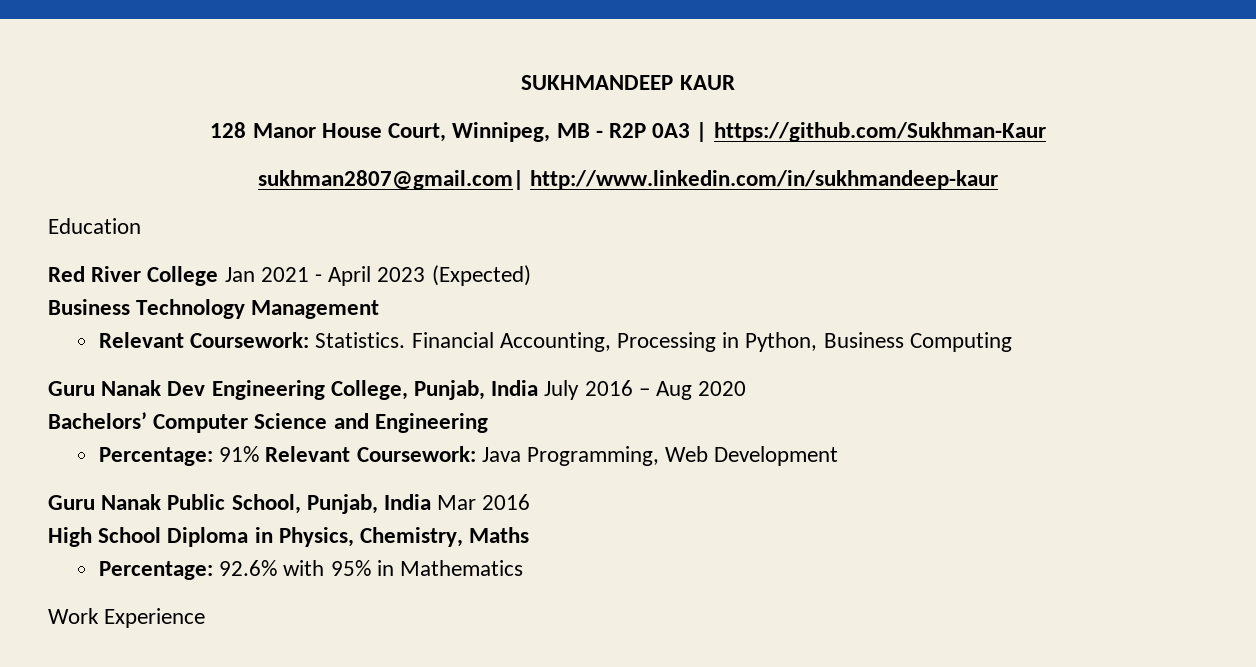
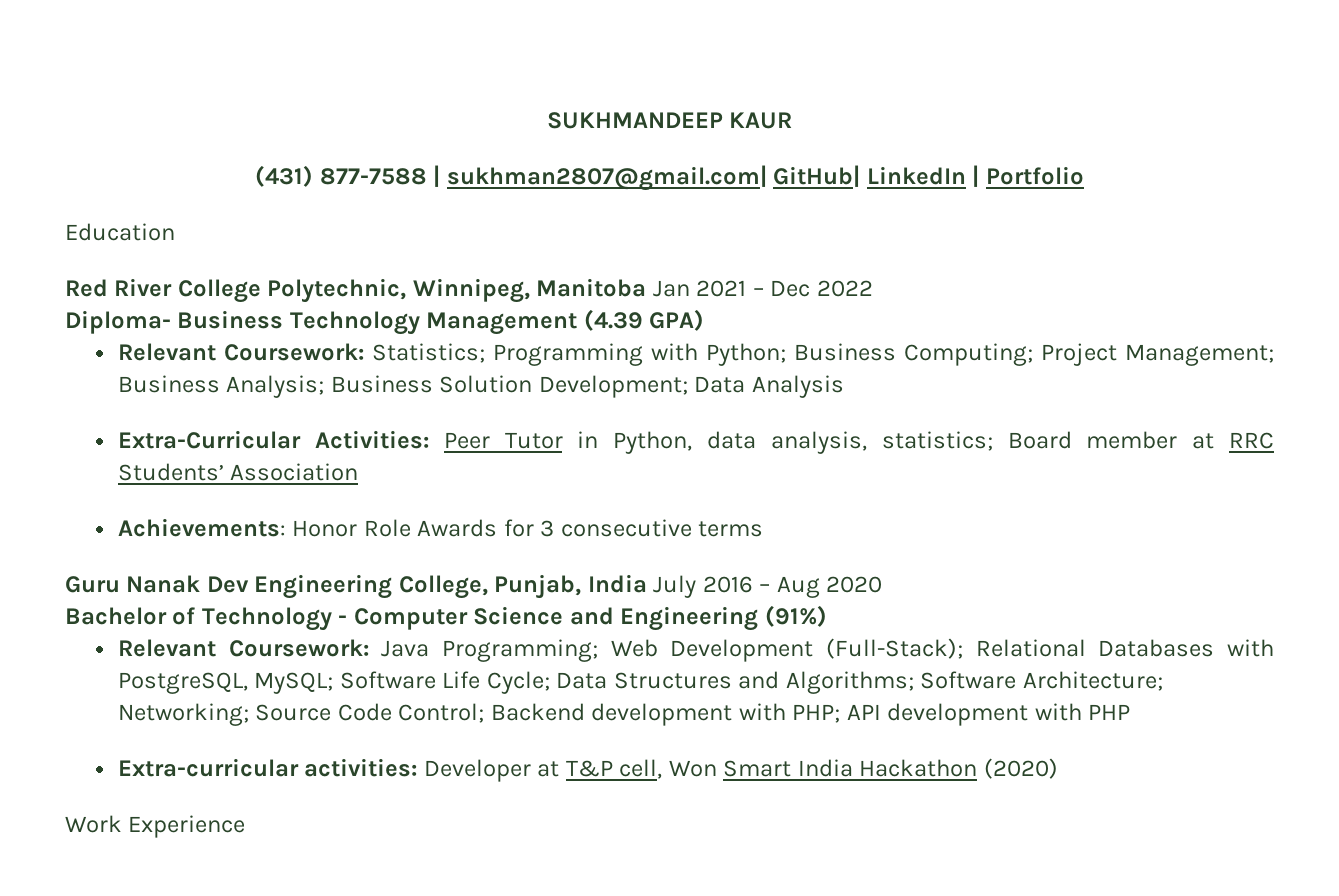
- 128 Manor House Court, Winnipeg, MB - R2P 0A3 | https://github.com/Sukhman-Kaur
- sukhman2807@gmail.com| http://www.linkedin.com/in/sukhmandeep-kaur
+ (431) 877-7588 | sukhman2807@gmail.com| GitHub| LinkedIn | Portfolio
  Education
- Red River College Jan 2021 - April 2023 (Expected)
- Business Technology Management
- Relevant Coursework: Statistics. Financial Accounting, Processing in Python, Business Computing
+ Red River College Polytechnic, Winnipeg, Manitoba Jan 2021 – Dec 2022
+ Diploma- Business Technology Management (4.39 GPA)
+ Relevant Coursework: Statistics; Programming with Python; Business Computing; Project Management; Business Analysis; Business Solution Development; Data Analysis
+ Extra-Curricular Activities: Peer Tutor in Python, data analysis, statistics; Board member at RRC Students’ Association
+ Achievements: Honor Role Awards for 3 consecutive terms
- Bachelors’ Computer Science and Engineering
- Percentage: 91% Relevant Coursework: Java Programming, Web Development
- Guru Nanak Public School, Punjab, India Mar 2016
- High School Diploma in Physics, Chemistry, Maths
- Percentage: 92.6% with 95% in Mathematics
+ Bachelor of Technology - Computer Science and Engineering (91%)
+ Relevant Coursework: Java Programming; Web Development (Full-Stack); Relational Databases with PostgreSQL, MySQL; Software Life Cycle; Data Structures and Algorithms; Software Architecture; Networking; Source Code Control; Backend development with PHP; API development with PHP
+ Extra-curricular activities: Developer at T&P cell, Won Smart India Hackathon (2020)

